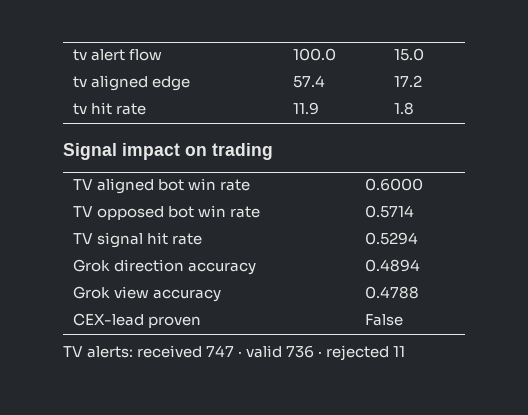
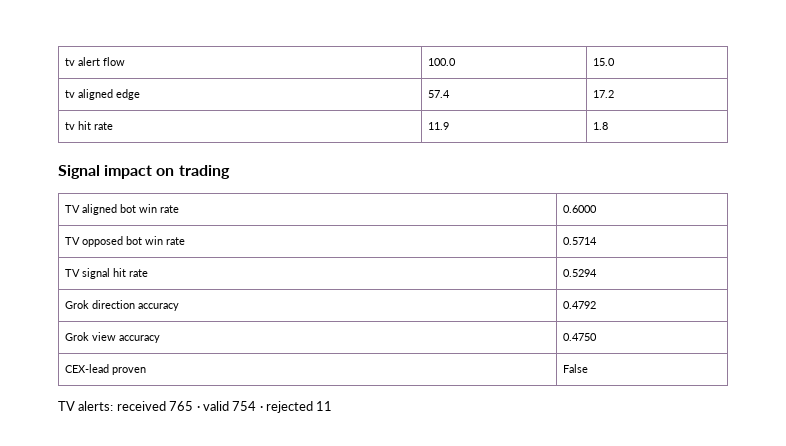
- Grok direction accuracy | 0.4894
+ Grok direction accuracy | 0.4792
- Grok view accuracy | 0.4788
+ Grok view accuracy | 0.4750
- TV alerts: received 747 · valid 736 · rejected 11
+ TV alerts: received 765 · valid 754 · rejected 11

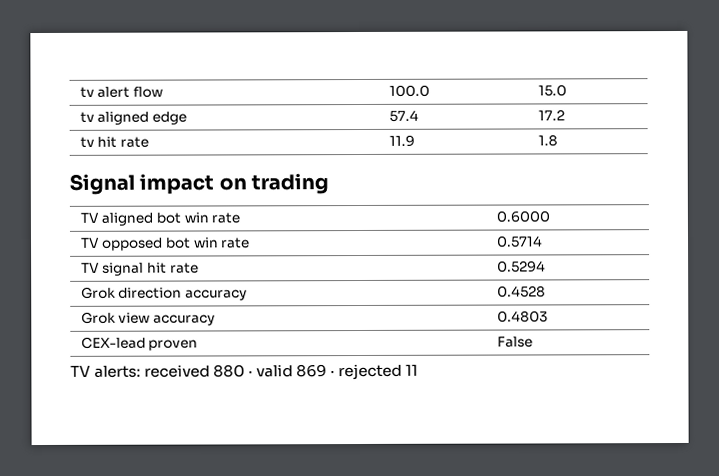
- Grok direction accuracy | 0.4792
+ Grok direction accuracy | 0.4528
- Grok view accuracy | 0.4750
+ Grok view accuracy | 0.4803
- TV alerts: received 765 · valid 754 · rejected 11
+ TV alerts: received 880 · valid 869 · rejected 11

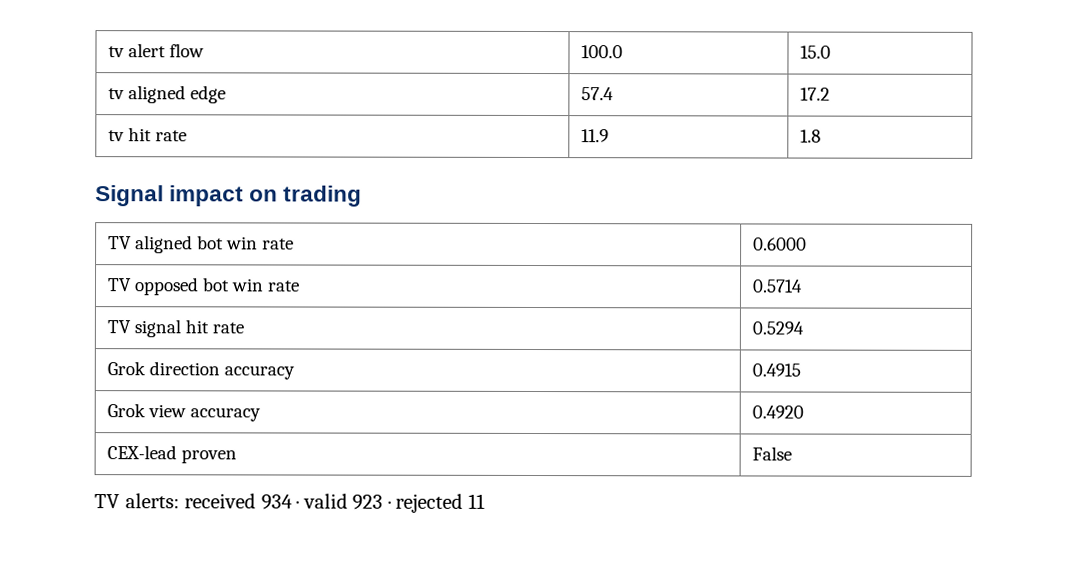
- Grok direction accuracy | 0.4528
+ Grok direction accuracy | 0.4915
- Grok view accuracy | 0.4803
+ Grok view accuracy | 0.4920
- TV alerts: received 880 · valid 869 · rejected 11
+ TV alerts: received 934 · valid 923 · rejected 11

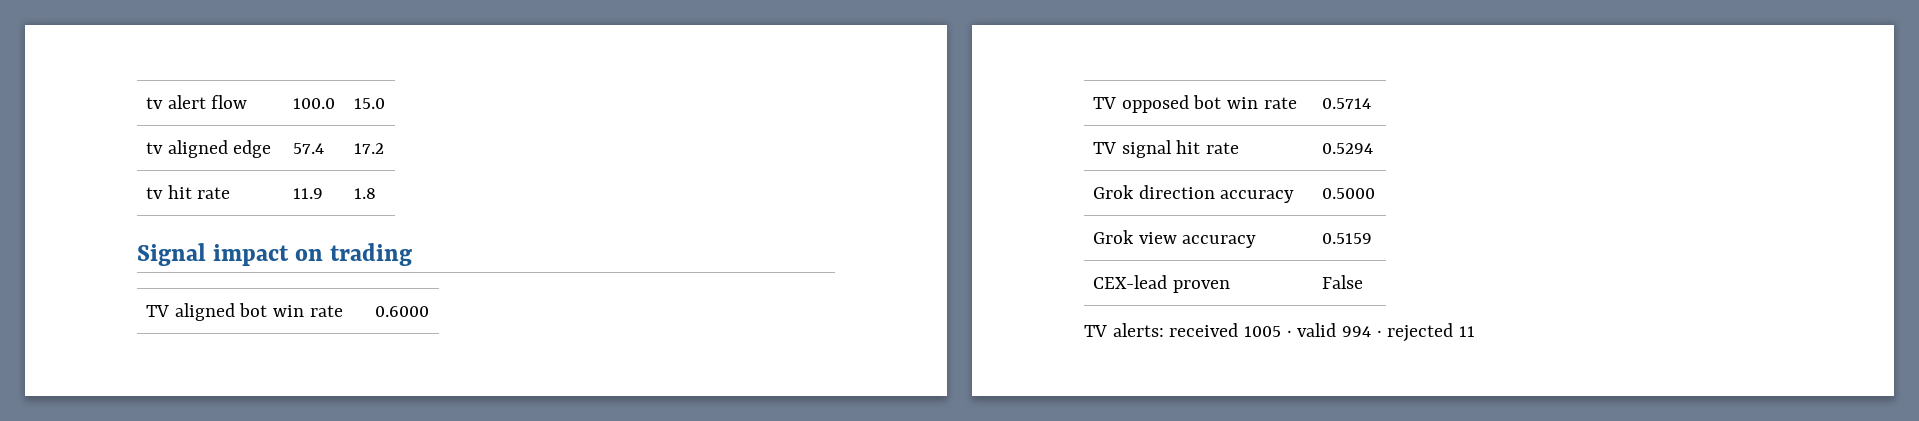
- Grok direction accuracy | 0.4915
+ Grok direction accuracy | 0.5000
- Grok view accuracy | 0.4920
+ Grok view accuracy | 0.5159
- TV alerts: received 934 · valid 923 · rejected 11
+ TV alerts: received 1005 · valid 994 · rejected 11

